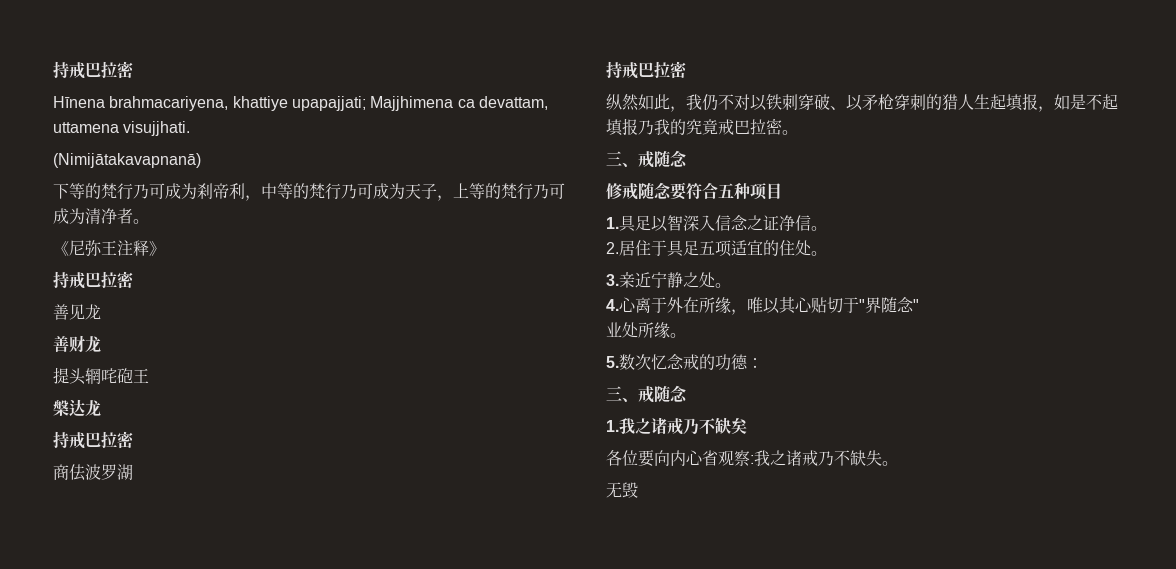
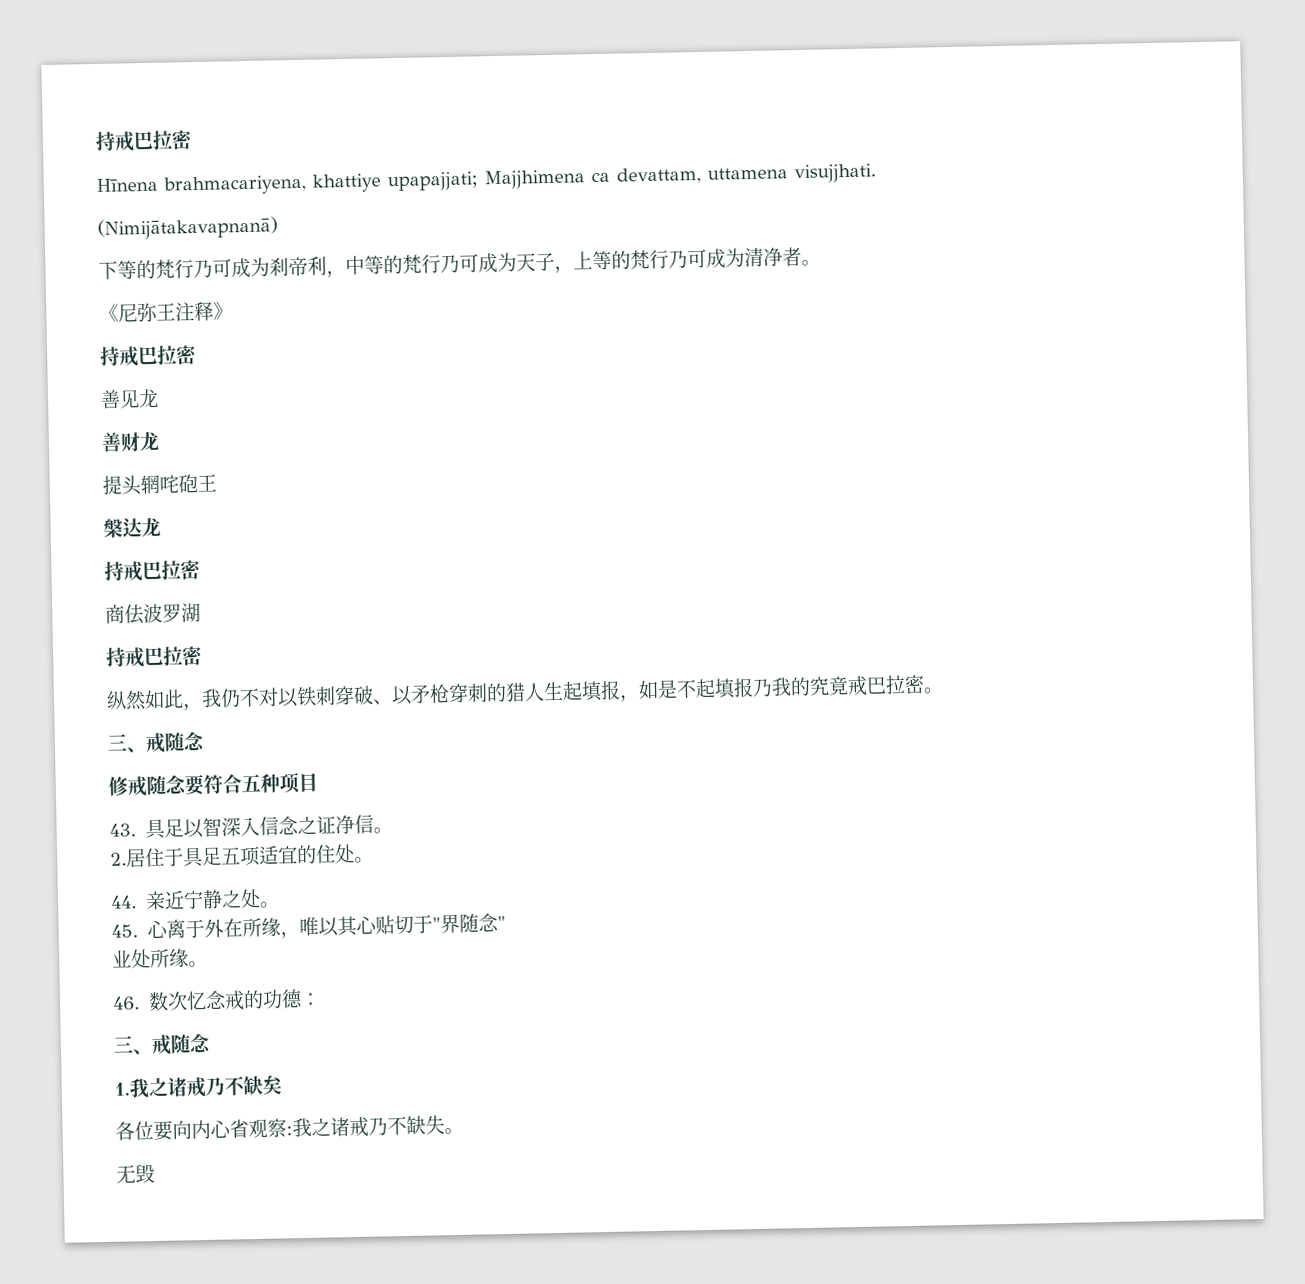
- 1.具足以智深入信念之证净信。
+ 43.具足以智深入信念之证净信。
- 3.亲近宁静之处。
+ 44.亲近宁静之处。
- 4.心离于外在所缘，唯以其心贴切于"界随念"
+ 45.心离于外在所缘，唯以其心贴切于"界随念"
- 5.数次忆念戒的功德：
+ 46.数次忆念戒的功德：

